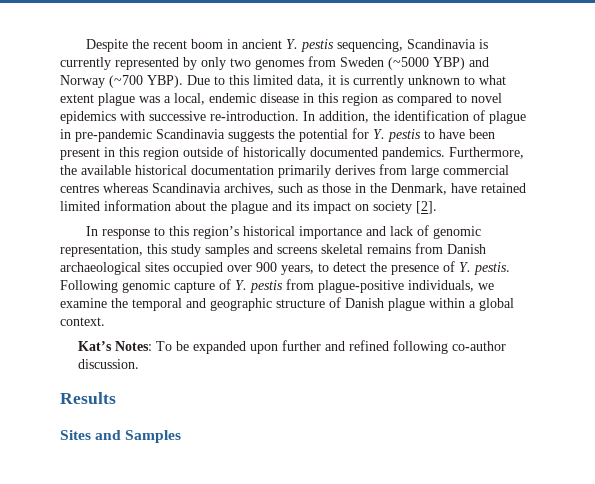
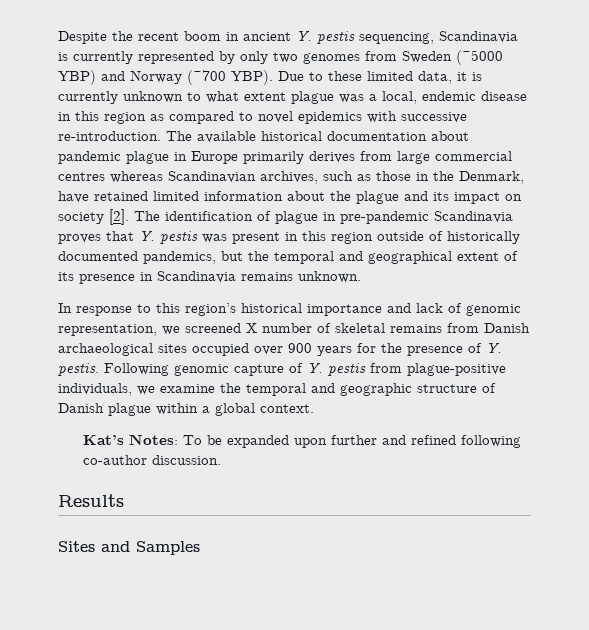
- Due to this limited data, it is currently unknown to what extent plague was a local, endemic disease in this region as compared to novel epidemics with successive re-introduction.
+ Due to these limited data, it is currently unknown to what extent plague was a local, endemic disease in this region as compared to novel epidemics with successive re-introduction.
- In addition, the identification of plague in pre-pandemic Scandinavia suggests the potential for Y. pestis to have been present in this region outside of historically documented pandemics. Furthermore, the available historical documentation primarily derives from large commercial centres whereas Scandinavia archives, such as those in the Denmark, have retained limited information about the plague and its impact on society [2].
+ The available historical documentation about pandemic plague in Europe primarily derives from large commercial centres whereas Scandinavian archives, such as those in the Denmark, have retained limited information about the plague and its impact on society [2]. The identification of plague in pre-pandemic Scandinavia proves that Y. pestis was present in this region outside of historically documented pandemics, but the temporal and geographical extent of its presence in Scandinavia remains unknown.
- In response to this region’s historical importance and lack of genomic representation, this study samples and screens skeletal remains from Danish archaeological sites occupied over 900 years, to detect the presence of Y. pestis.
+ In response to this region’s historical importance and lack of genomic representation, we screened X number of skeletal remains from Danish archaeological sites occupied over 900 years for the presence of Y. pestis.

